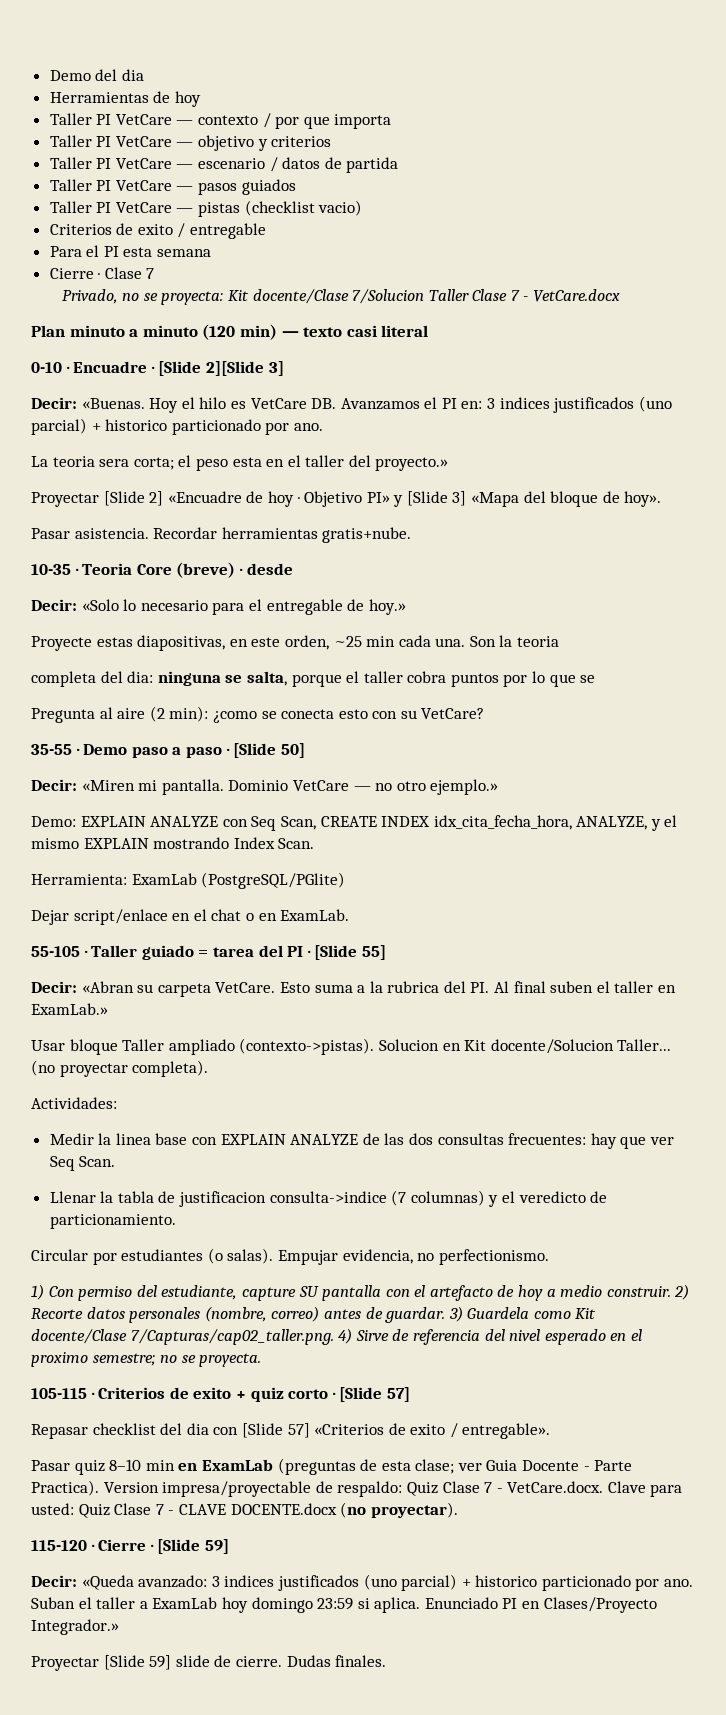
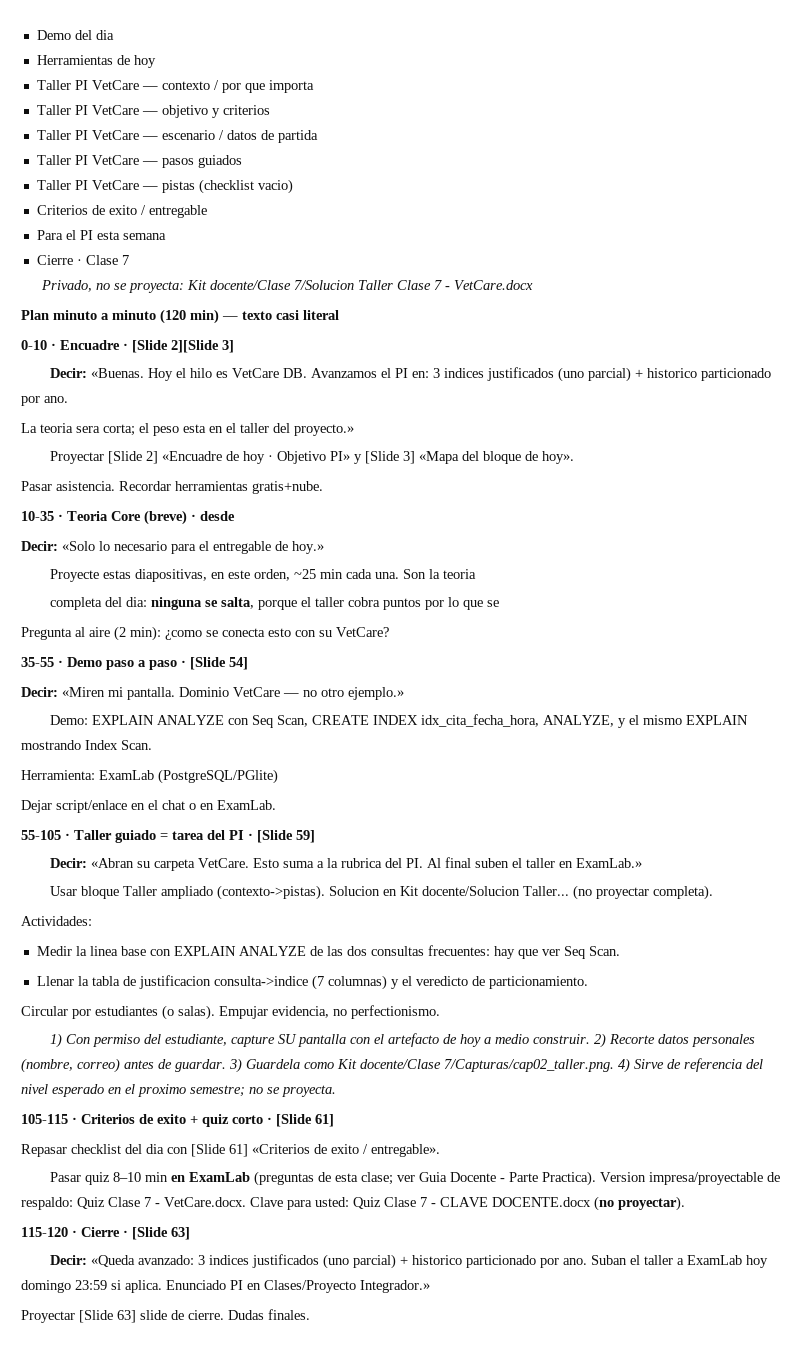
- 35-55 · Demo paso a paso · [Slide 50]
+ 35-55 · Demo paso a paso · [Slide 54]
- 55-105 · Taller guiado = tarea del PI · [Slide 55]
+ 55-105 · Taller guiado = tarea del PI · [Slide 59]
- 105-115 · Criterios de exito + quiz corto · [Slide 57]
+ 105-115 · Criterios de exito + quiz corto · [Slide 61]
- Repasar checklist del dia con [Slide 57] «Criterios de exito / entregable».
+ Repasar checklist del dia con [Slide 61] «Criterios de exito / entregable».
- 115-120 · Cierre · [Slide 59]
+ 115-120 · Cierre · [Slide 63]
- Proyectar [Slide 59] slide de cierre.
+ Proyectar [Slide 63] slide de cierre.

